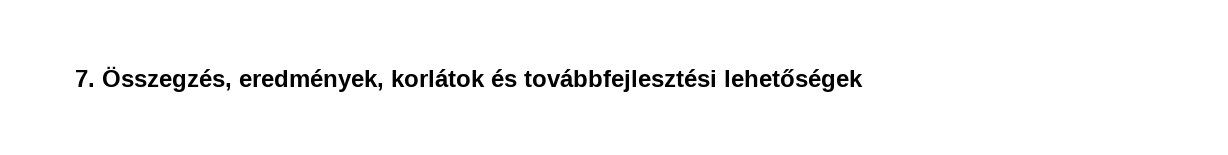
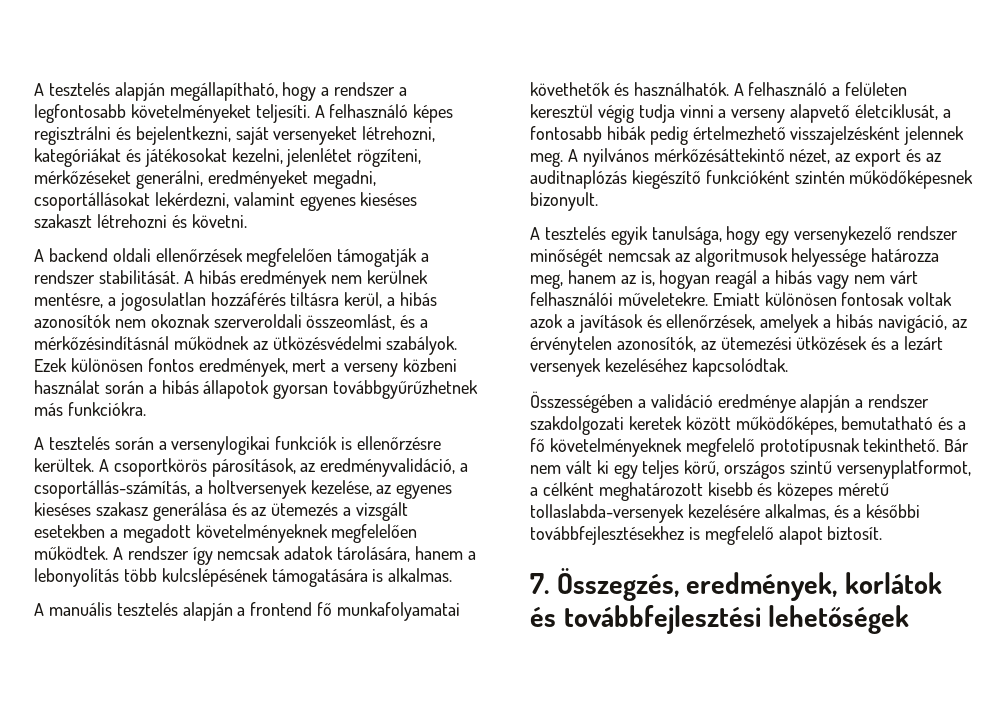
+ A tesztelés alapján megállapítható, hogy a rendszer a legfontosabb követelményeket teljesíti. A felhasználó képes regisztrálni és bejelentkezni, saját versenyeket létrehozni, kategóriákat és játékosokat kezelni, jelenlétet rögzíteni, mérkőzéseket generálni, eredményeket megadni, csoportállásokat lekérdezni, valamint egyenes kieséses szakaszt létrehozni és követni.
+ A backend oldali ellenőrzések megfelelően támogatják a rendszer stabilitását. A hibás eredmények nem kerülnek mentésre, a jogosulatlan hozzáférés tiltásra kerül, a hibás azonosítók nem okoznak szerveroldali összeomlást, és a mérkőzésindításnál működnek az ütközésvédelmi szabályok. Ezek különösen fontos eredmények, mert a verseny közbeni használat során a hibás állapotok gyorsan továbbgyűrűzhetnek más funkciókra.
+ A tesztelés során a versenylogikai funkciók is ellenőrzésre kerültek. A csoportkörös párosítások, az eredményvalidáció, a csoportállás-számítás, a holtversenyek kezelése, az egyenes kieséses szakasz generálása és az ütemezés a vizsgált esetekben a megadott követelményeknek megfelelően működtek. A rendszer így nemcsak adatok tárolására, hanem a lebonyolítás több kulcslépésének támogatására is alkalmas.
+ A manuális tesztelés alapján a frontend fő munkafolyamatai követhetők és használhatók. A felhasználó a felületen keresztül végig tudja vinni a verseny alapvető életciklusát, a fontosabb hibák pedig értelmezhető visszajelzésként jelennek meg. A nyilvános mérkőzésáttekintő nézet, az export és az auditnaplózás kiegészítő funkcióként szintén működőképesnek bizonyult.
+ A tesztelés egyik tanulsága, hogy egy versenykezelő rendszer minőségét nemcsak az algoritmusok helyessége határozza meg, hanem az is, hogyan reagál a hibás vagy nem várt felhasználói műveletekre. Emiatt különösen fontosak voltak azok a javítások és ellenőrzések, amelyek a hibás navigáció, az érvénytelen azonosítók, az ütemezési ütközések és a lezárt versenyek kezeléséhez kapcsolódtak.
+ Összességében a validáció eredménye alapján a rendszer szakdolgozati keretek között működőképes, bemutatható és a fő követelményeknek megfelelő prototípusnak tekinthető. Bár nem vált ki egy teljes körű, országos szintű versenyplatformot, a célként meghatározott kisebb és közepes méretű tollaslabda-versenyek kezelésére alkalmas, és a későbbi továbbfejlesztésekhez is megfelelő alapot biztosít.

